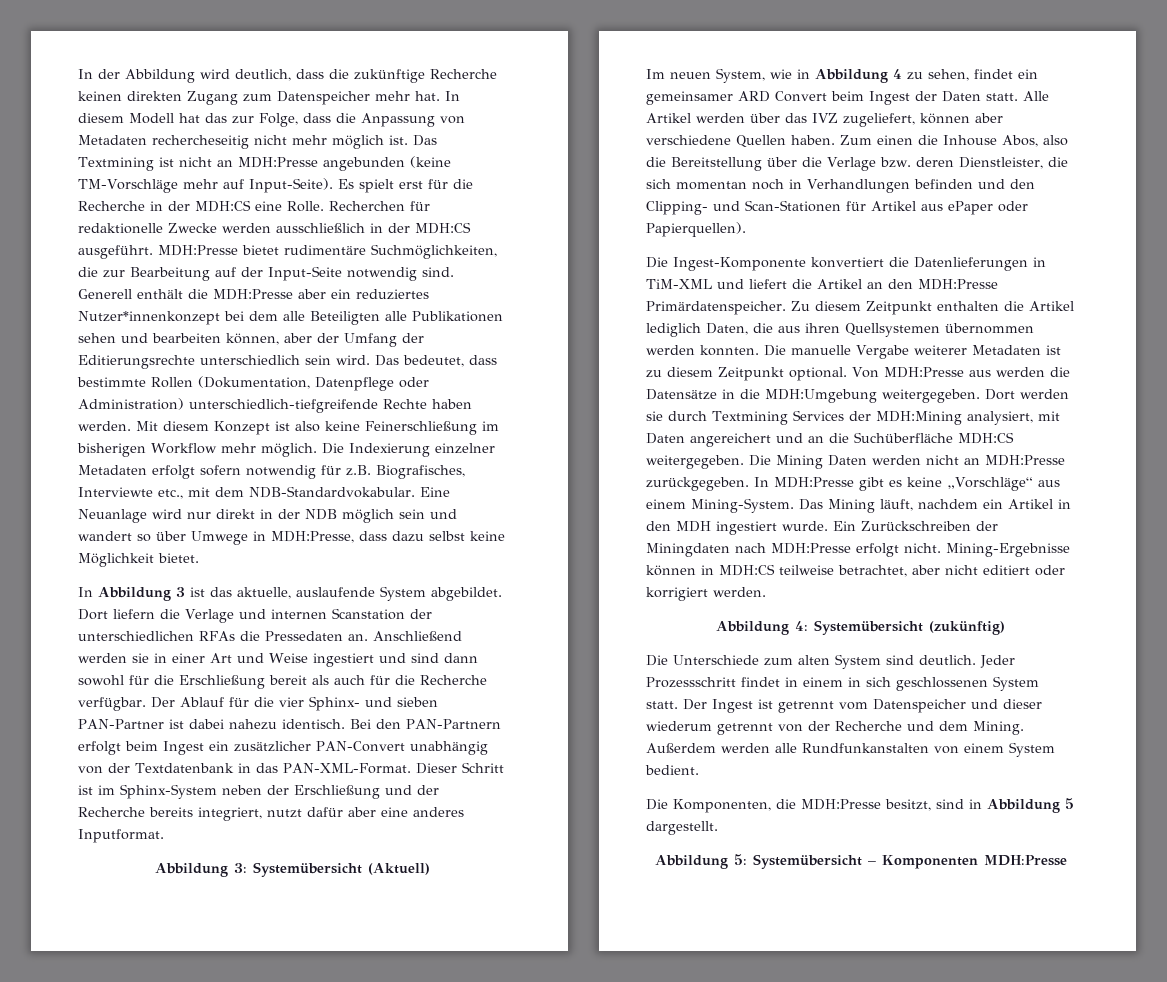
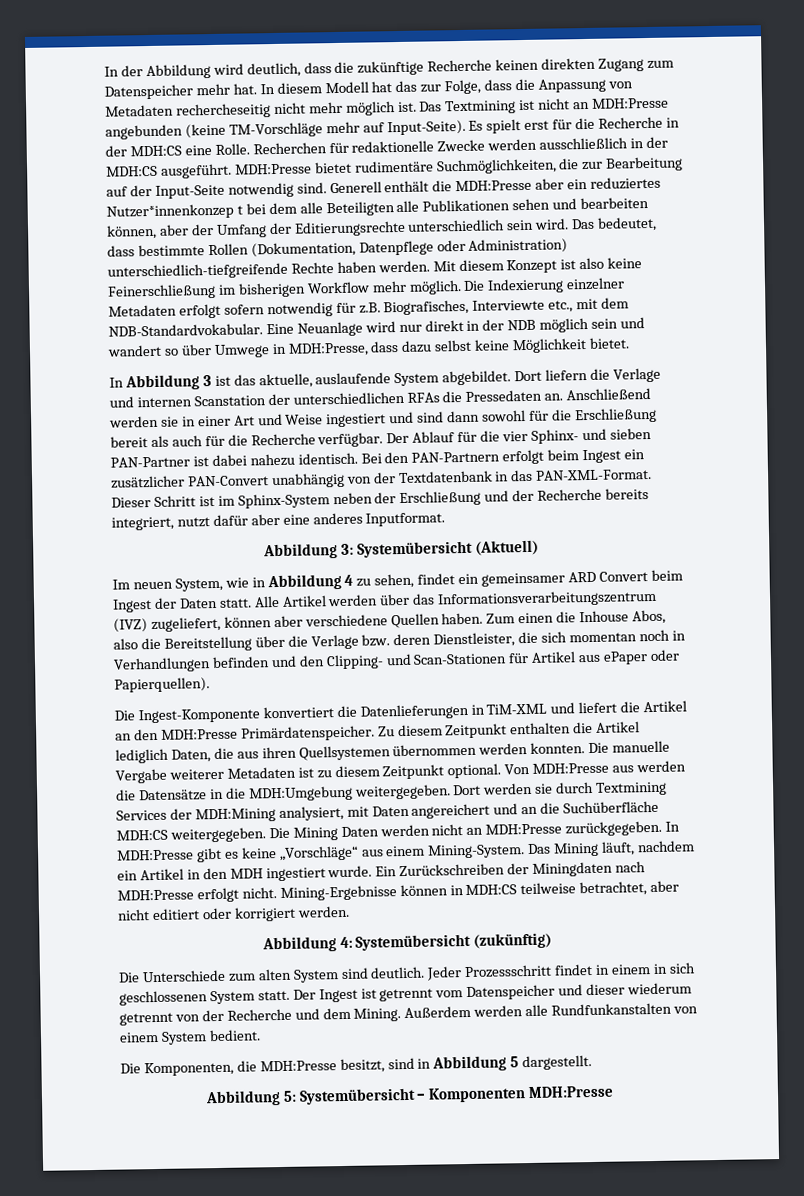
- Generell enthält die MDH:Presse aber ein reduziertes Nutzer*innenkonzept bei dem alle Beteiligten alle Publikationen sehen und bearbeiten können, aber der Umfang der Editierungsrechte unterschiedlich sein wird.
+ Generell enthält die MDH:Presse aber ein reduziertes Nutzer*innenkonzep t bei dem alle Beteiligten alle Publikationen sehen und bearbeiten können, aber der Umfang der Editierungsrechte unterschiedlich sein wird.
- Alle Artikel werden über das IVZ zugeliefert, können aber verschiedene Quellen haben.
+ Alle Artikel werden über das Informationsverarbeitungszentrum (IVZ) zugeliefert, können aber verschiedene Quellen haben.

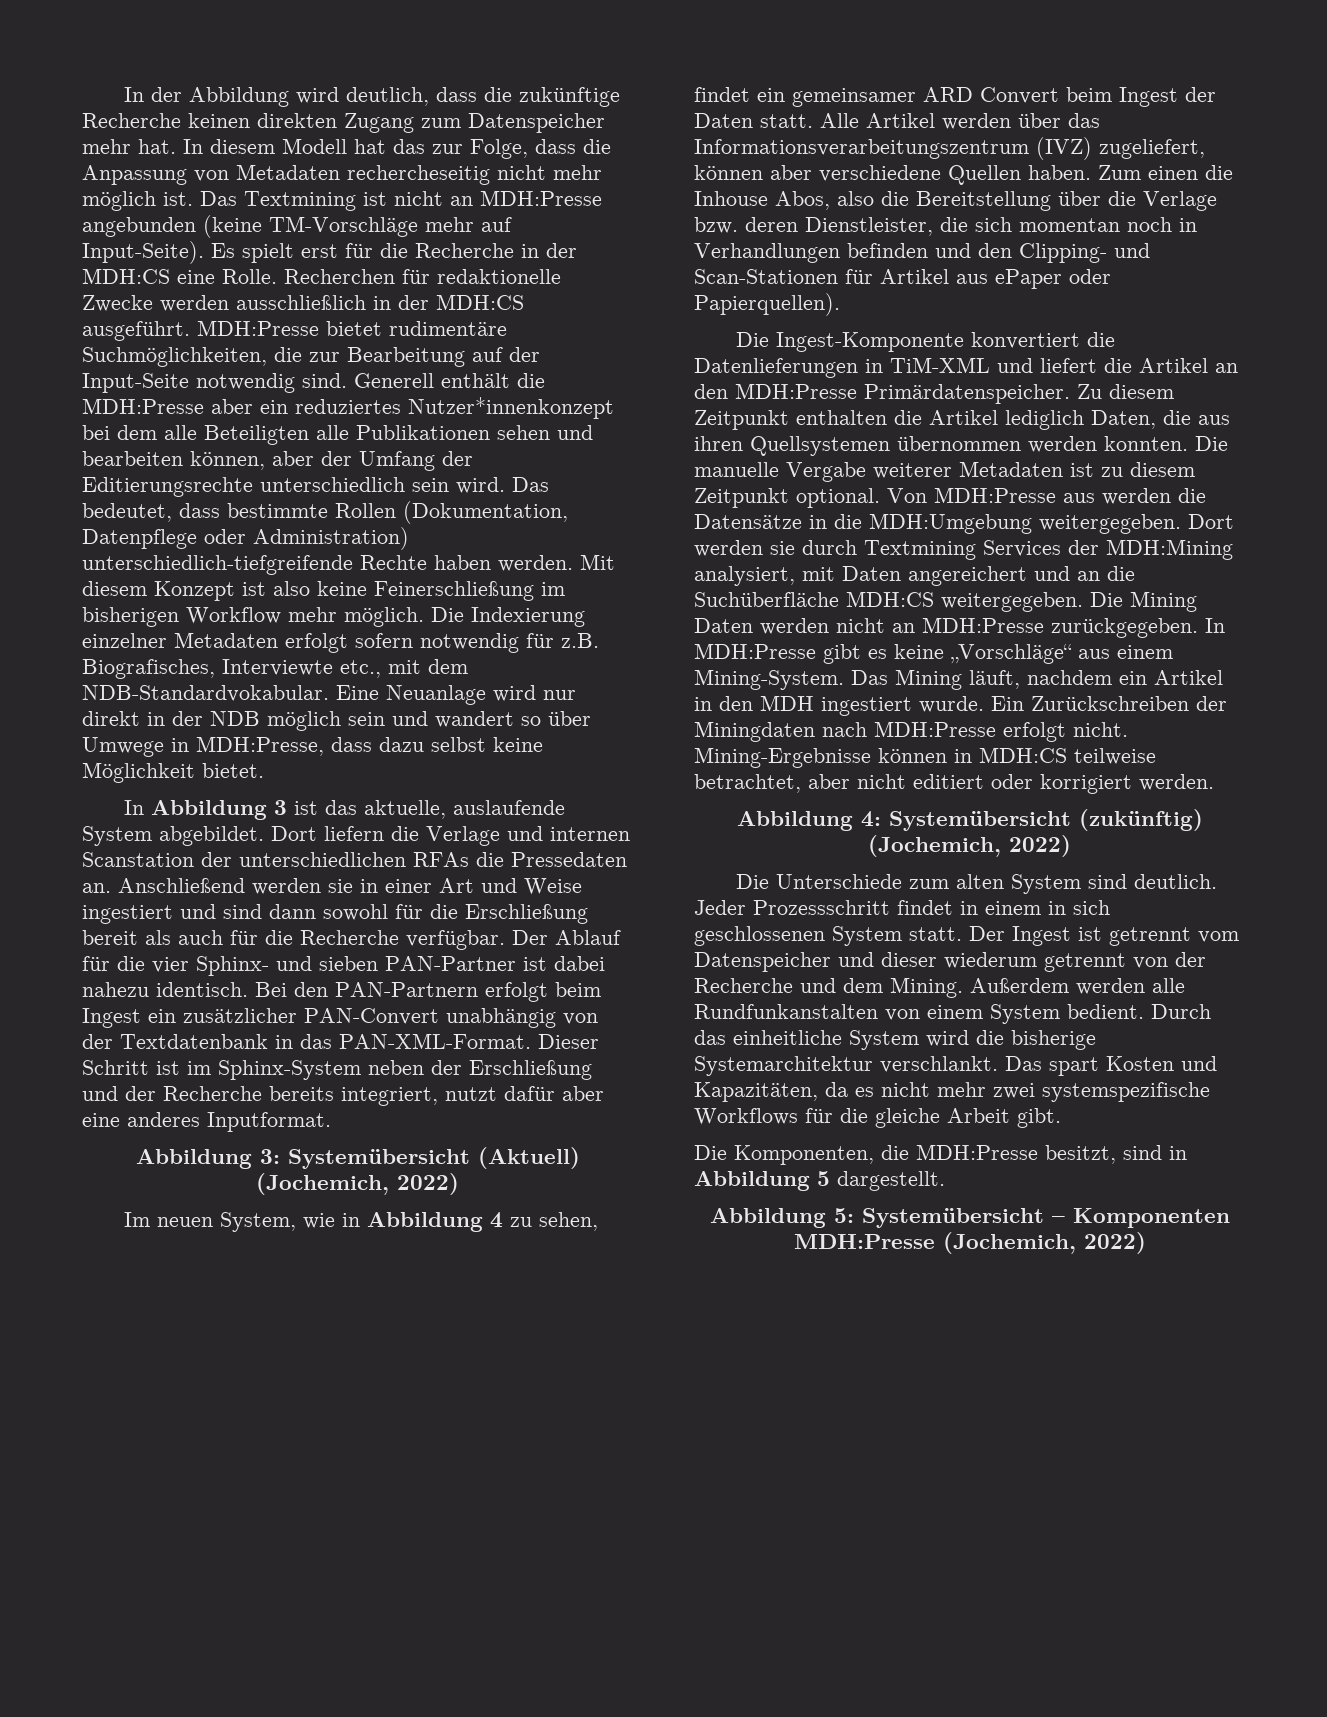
- Generell enthält die MDH:Presse aber ein reduziertes Nutzer*innenkonzep t bei dem alle Beteiligten alle Publikationen sehen und bearbeiten können, aber der Umfang der Editierungsrechte unterschiedlich sein wird.
+ Generell enthält die MDH:Presse aber ein reduziertes Nutzer*innenkonzept bei dem alle Beteiligten alle Publikationen sehen und bearbeiten können, aber der Umfang der Editierungsrechte unterschiedlich sein wird.
- Abbildung 3: Systemübersicht (Aktuell)
+ Abbildung 3: Systemübersicht (Aktuell) (Jochemich, 2022)
- Abbildung 4: Systemübersicht (zukünftig)
+ Abbildung 4: Systemübersicht (zukünftig) (Jochemich, 2022)
+ Durch das einheitliche System wird die bisherige Systemarchitektur verschlankt. Das spart Kosten und Kapazitäten, da es nicht mehr zwei systemspezifische Workflows für die gleiche Arbeit gibt.
- Abbildung 5: Systemübersicht – Komponenten MDH:Presse
+ Abbildung 5: Systemübersicht – Komponenten MDH:Presse (Jochemich, 2022)

